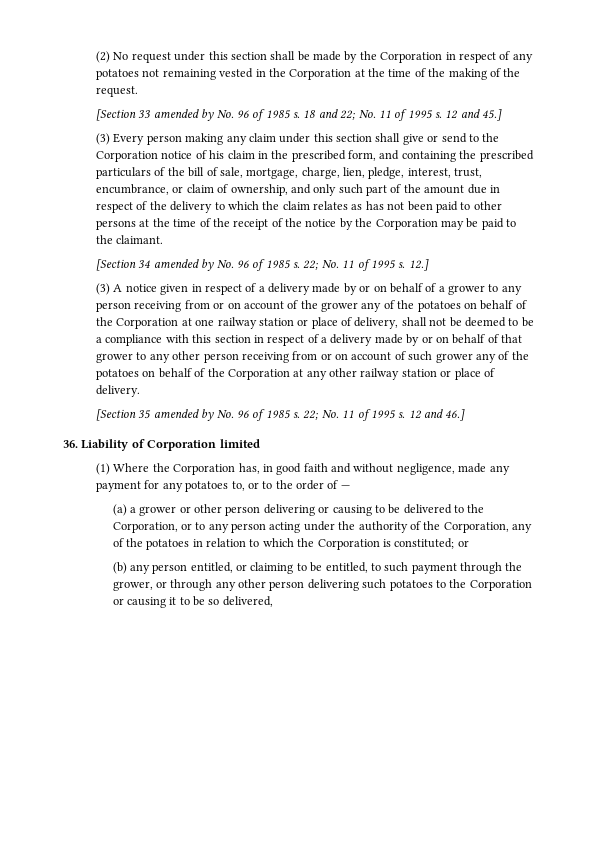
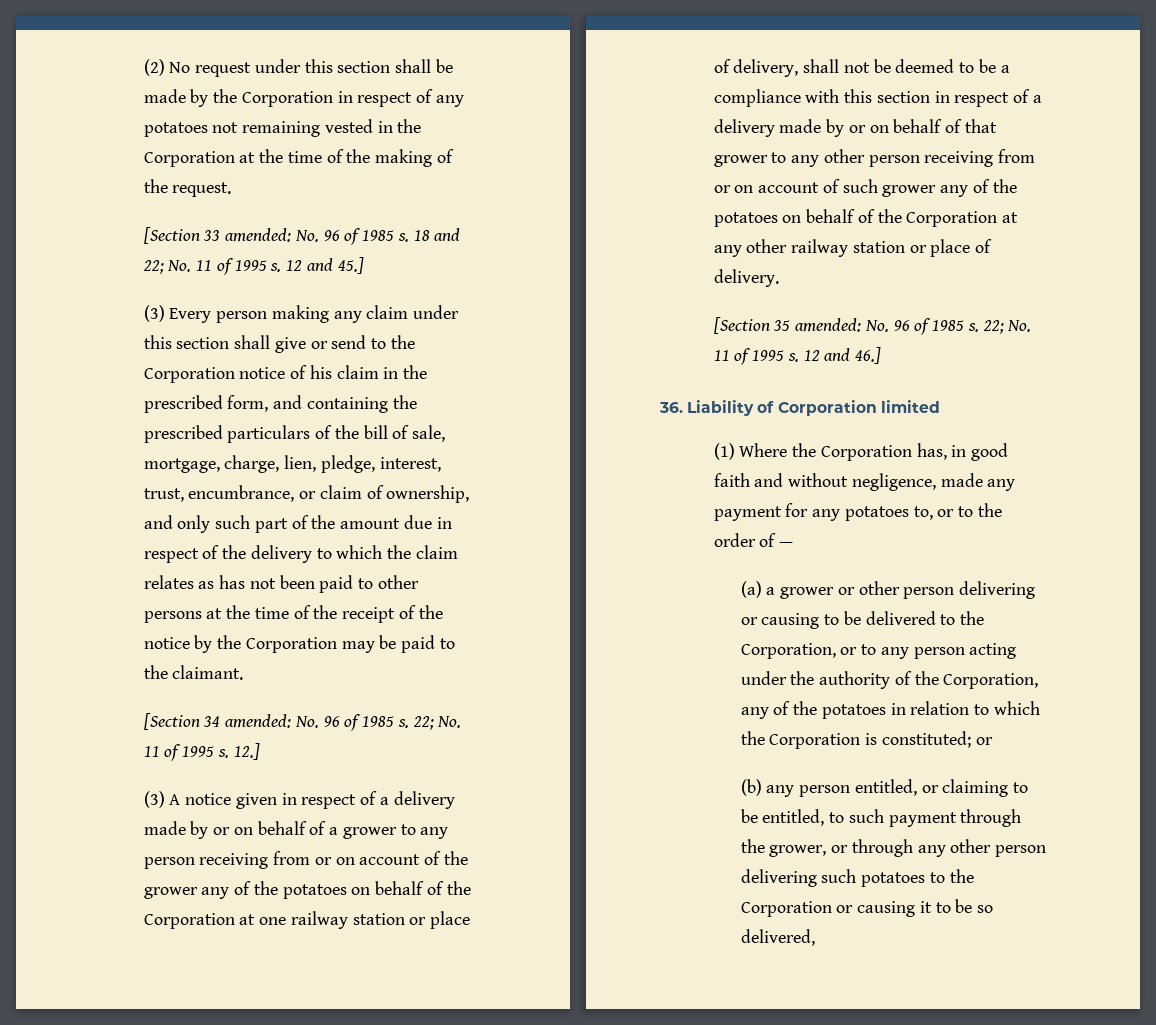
- [Section 33 amended by No. 96 of 1985 s.
+ [Section 33 amended: No. 96 of 1985 s.
- [Section 34 amended by No. 96 of 1985 s.
+ [Section 34 amended: No. 96 of 1985 s.
- [Section 35 amended by No. 96 of 1985 s.
+ [Section 35 amended: No. 96 of 1985 s.

